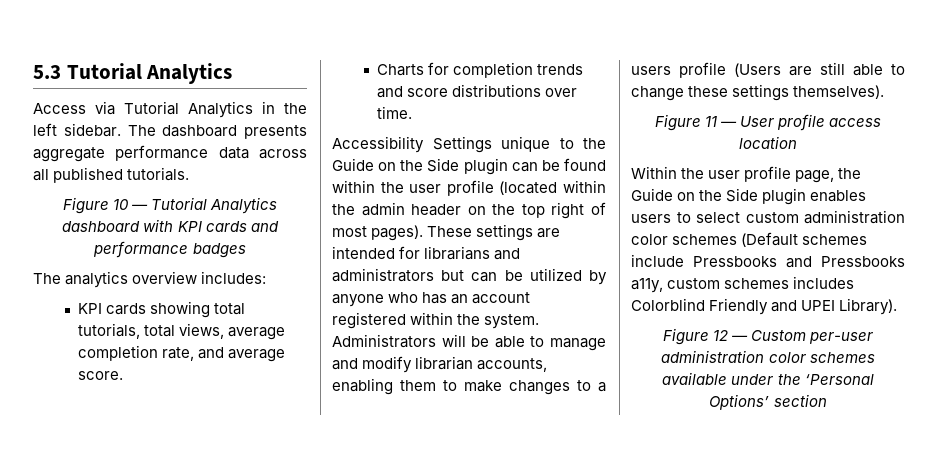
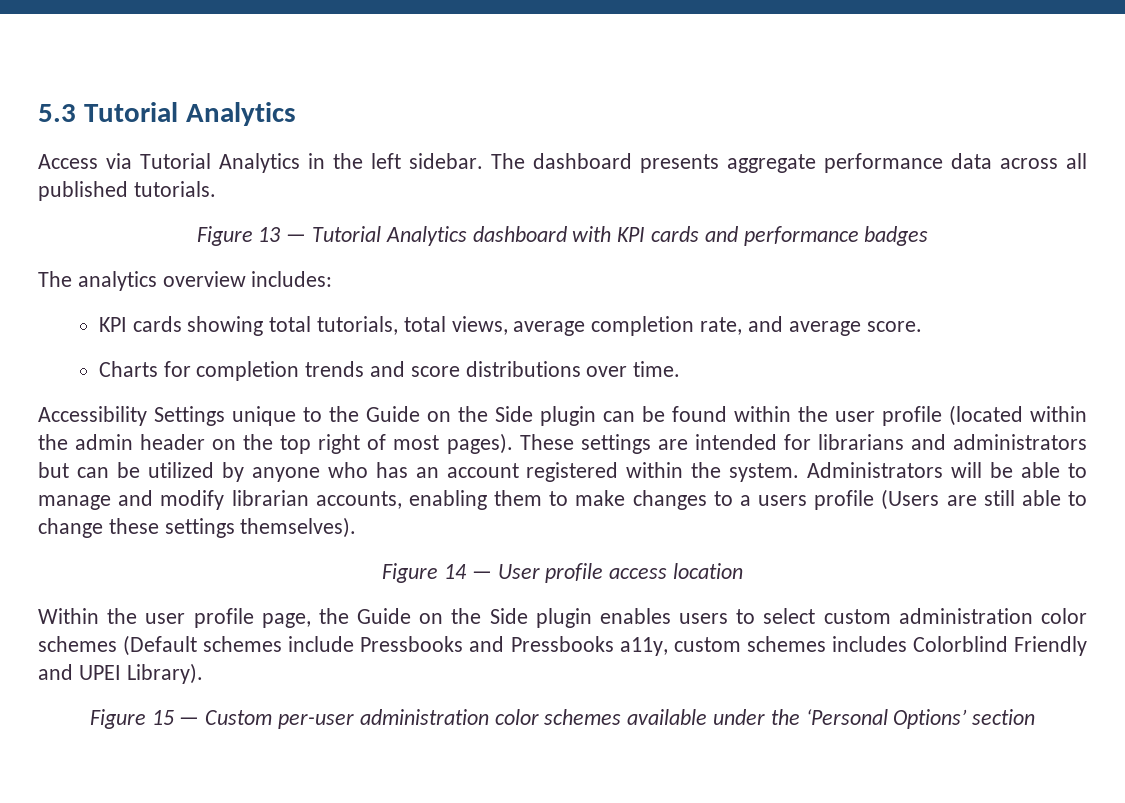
- Figure 10 — Tutorial Analytics dashboard with KPI cards and performance badges
+ Figure 13 — Tutorial Analytics dashboard with KPI cards and performance badges
- Figure 11 — User profile access location
+ Figure 14 — User profile access location
- Figure 12 — Custom per-user administration color schemes available under the ‘Personal Options’ section
+ Figure 15 — Custom per-user administration color schemes available under the ‘Personal Options’ section

